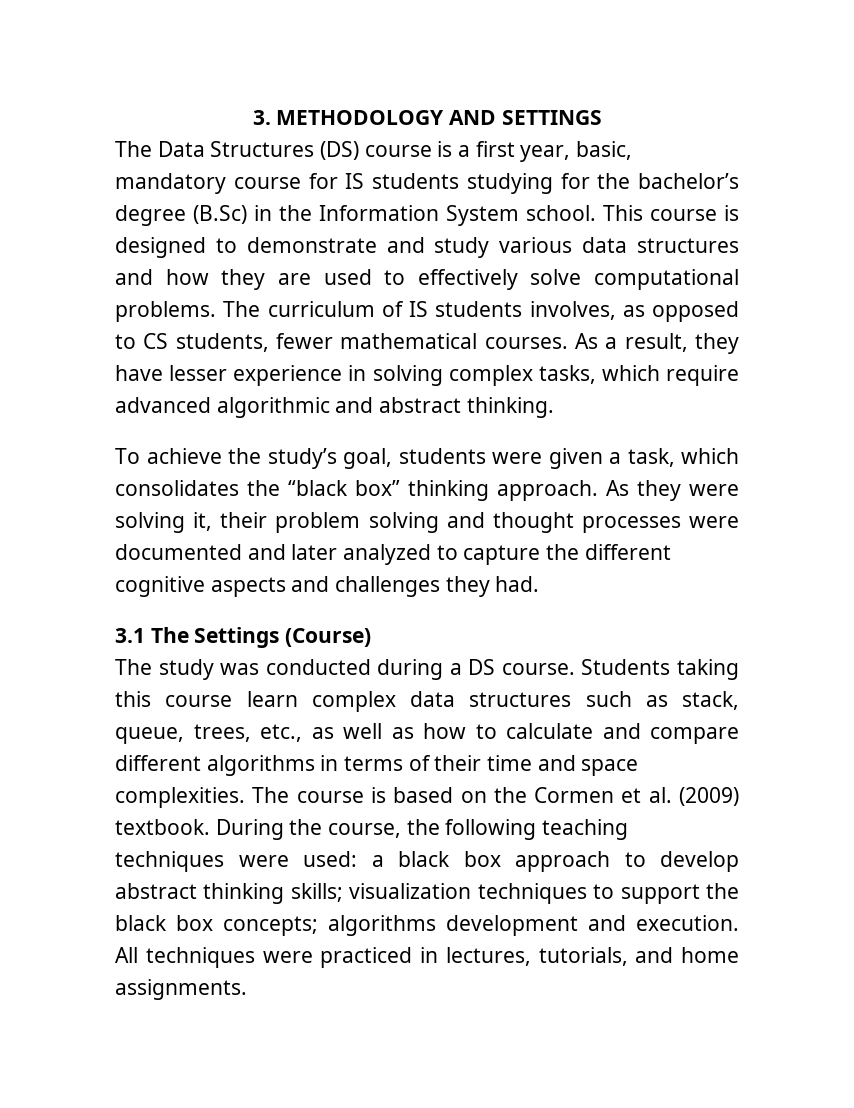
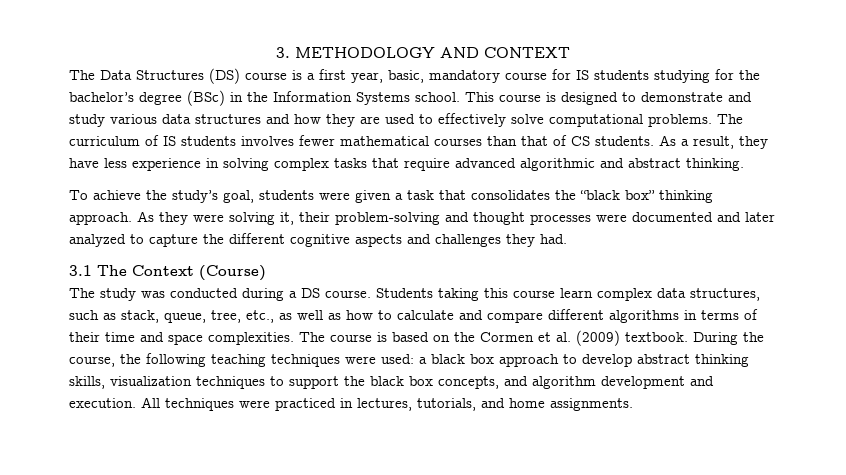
- 3. METHODOLOGY AND SETTINGS
+ 3. METHODOLOGY AND CONTEXT
- The Data Structures (DS) course is a first year, basic, mandatory course for IS students studying for the bachelor’s degree (B.Sc) in the Information System school.
+ The Data Structures (DS) course is a first year, basic, mandatory course for IS students studying for the bachelor’s degree (BSc) in the Information Systems school.
- The curriculum of IS students involves, as opposed to CS students, fewer mathematical courses.
+ The curriculum of IS students involves fewer mathematical courses than that of CS students.
- As a result, they have lesser experience in solving complex tasks, which require advanced algorithmic and abstract thinking.
+ As a result, they have less experience in solving complex tasks that require advanced algorithmic and abstract thinking.
- To achieve the study’s goal, students were given a task, which consolidates the “black box” thinking approach.
+ To achieve the study’s goal, students were given a task that consolidates the “black box” thinking approach.
- As they were solving it, their problem solving and thought processes were documented and later analyzed to capture the different cognitive aspects and challenges they had.
+ As they were solving it, their problem-solving and thought processes were documented and later analyzed to capture the different cognitive aspects and challenges they had.
- 3.1 The Settings (Course)
+ 3.1 The Context (Course)
- Students taking this course learn complex data structures such as stack, queue, trees, etc., as well as how to calculate and compare different algorithms in terms of their time and space complexities.
+ Students taking this course learn complex data structures, such as stack, queue, tree, etc., as well as how to calculate and compare different algorithms in terms of their time and space complexities.
- During the course, the following teaching techniques were used: a black box approach to develop abstract thinking skills; visualization techniques to support the black box concepts; algorithms development and execution.
+ During the course, the following teaching techniques were used: a black box approach to develop abstract thinking skills, visualization techniques to support the black box concepts, and algorithm development and execution.

